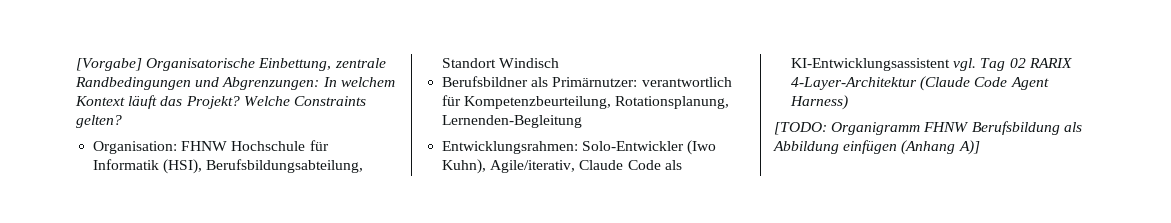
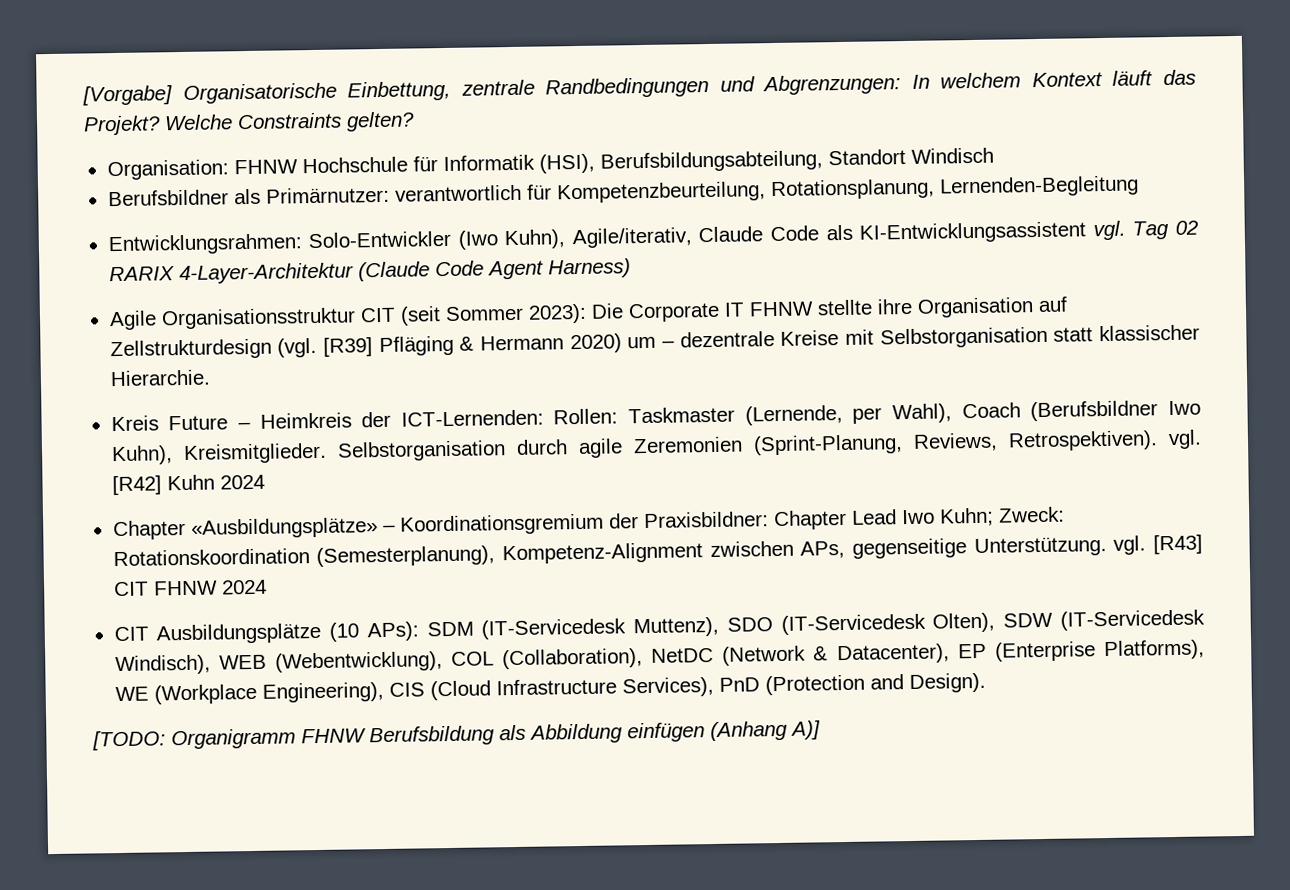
+ Agile Organisationsstruktur CIT (seit Sommer 2023): Die Corporate IT FHNW stellte ihre Organisation auf Zellstrukturdesign (vgl. [R39] Pfläging & Hermann 2020) um – dezentrale Kreise mit Selbstorganisation statt klassischer Hierarchie.
+ Kreis Future – Heimkreis der ICT-Lernenden: Rollen: Taskmaster (Lernende, per Wahl), Coach (Berufsbildner Iwo Kuhn), Kreismitglieder. Selbstorganisation durch agile Zeremonien (Sprint-Planung, Reviews, Retrospektiven). vgl. [R42] Kuhn 2024
+ Chapter «Ausbildungsplätze» – Koordinationsgremium der Praxisbildner: Chapter Lead Iwo Kuhn; Zweck: Rotationskoordination (Semesterplanung), Kompetenz-Alignment zwischen APs, gegenseitige Unterstützung. vgl. [R43] CIT FHNW 2024
+ CIT Ausbildungsplätze (10 APs): SDM (IT-Servicedesk Muttenz), SDO (IT-Servicedesk Olten), SDW (IT-Servicedesk Windisch), WEB (Webentwicklung), COL (Collaboration), NetDC (Network & Datacenter), EP (Enterprise Platforms), WE (Workplace Engineering), CIS (Cloud Infrastructure Services), PnD (Protection and Design).

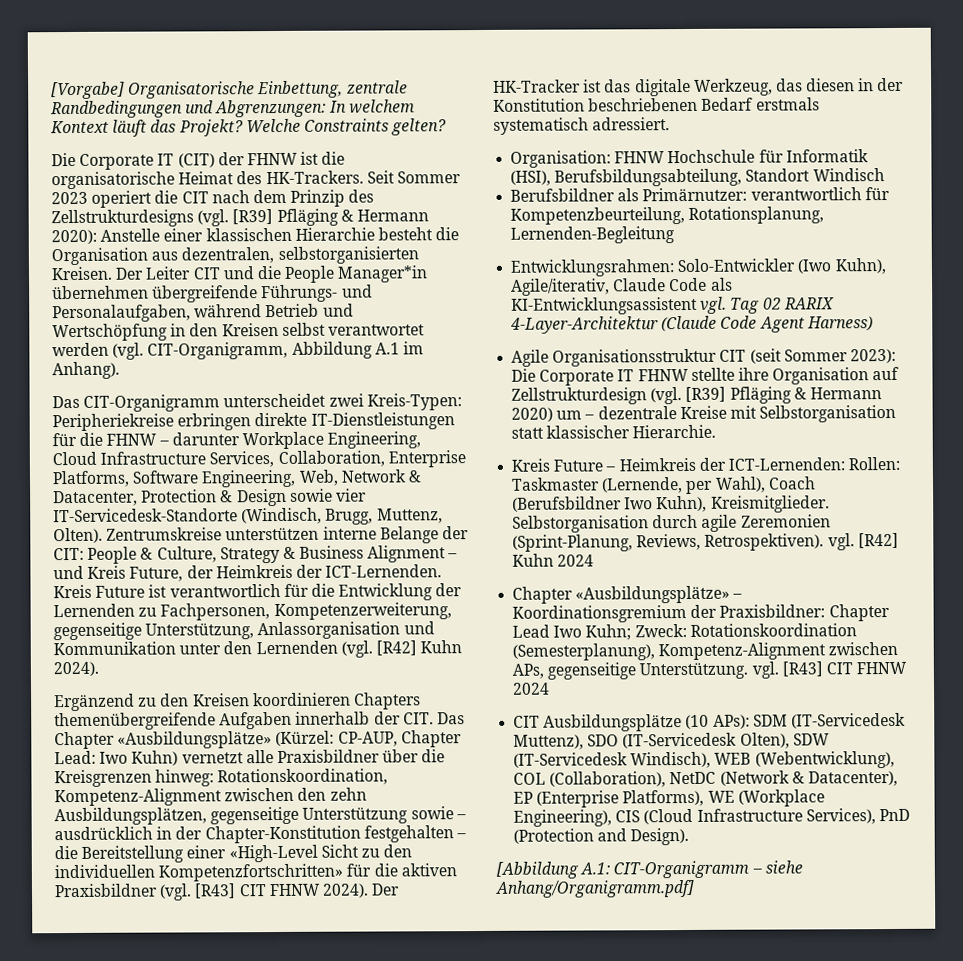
+ Die Corporate IT (CIT) der FHNW ist die organisatorische Heimat des HK-Trackers. Seit Sommer 2023 operiert die CIT nach dem Prinzip des Zellstrukturdesigns (vgl. [R39] Pfläging & Hermann 2020): Anstelle einer klassischen Hierarchie besteht die Organisation aus dezentralen, selbstorganisierten Kreisen. Der Leiter CIT und die People Manager*in übernehmen übergreifende Führungs- und Personalaufgaben, während Betrieb und Wertschöpfung in den Kreisen selbst verantwortet werden (vgl. CIT-Organigramm, Abbildung A.1 im Anhang).
+ Das CIT-Organigramm unterscheidet zwei Kreis-Typen: Peripheriekreise erbringen direkte IT-Dienstleistungen für die FHNW – darunter Workplace Engineering, Cloud Infrastructure Services, Collaboration, Enterprise Platforms, Software Engineering, Web, Network & Datacenter, Protection & Design sowie vier IT-Servicedesk-Standorte (Windisch, Brugg, Muttenz, Olten). Zentrumskreise unterstützen interne Belange der CIT: People & Culture, Strategy & Business Alignment – und Kreis Future, der Heimkreis der ICT-Lernenden. Kreis Future ist verantwortlich für die Entwicklung der Lernenden zu Fachpersonen, Kompetenzerweiterung, gegenseitige Unterstützung, Anlassorganisation und Kommunikation unter den Lernenden (vgl. [R42] Kuhn 2024).
+ Ergänzend zu den Kreisen koordinieren Chapters themenübergreifende Aufgaben innerhalb der CIT. Das Chapter «Ausbildungsplätze» (Kürzel: CP-AUP, Chapter Lead: Iwo Kuhn) vernetzt alle Praxisbildner über die Kreisgrenzen hinweg: Rotationskoordination, Kompetenz-Alignment zwischen den zehn Ausbildungsplätzen, gegenseitige Unterstützung sowie – ausdrücklich in der Chapter-Konstitution festgehalten – die Bereitstellung einer «High-Level Sicht zu den individuellen Kompetenzfortschritten» für die aktiven Praxisbildner (vgl. [R43] CIT FHNW 2024). Der HK-Tracker ist das digitale Werkzeug, das diesen in der Konstitution beschriebenen Bedarf erstmals systematisch adressiert.
- [TODO: Organigramm FHNW Berufsbildung als Abbildung einfügen (Anhang A)]
+ [Abbildung A.1: CIT-Organigramm – siehe Anhang/Organigramm.pdf]

